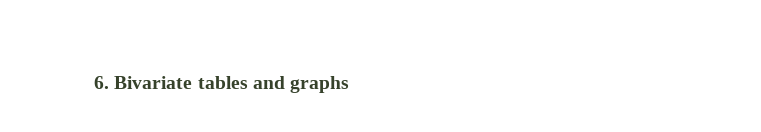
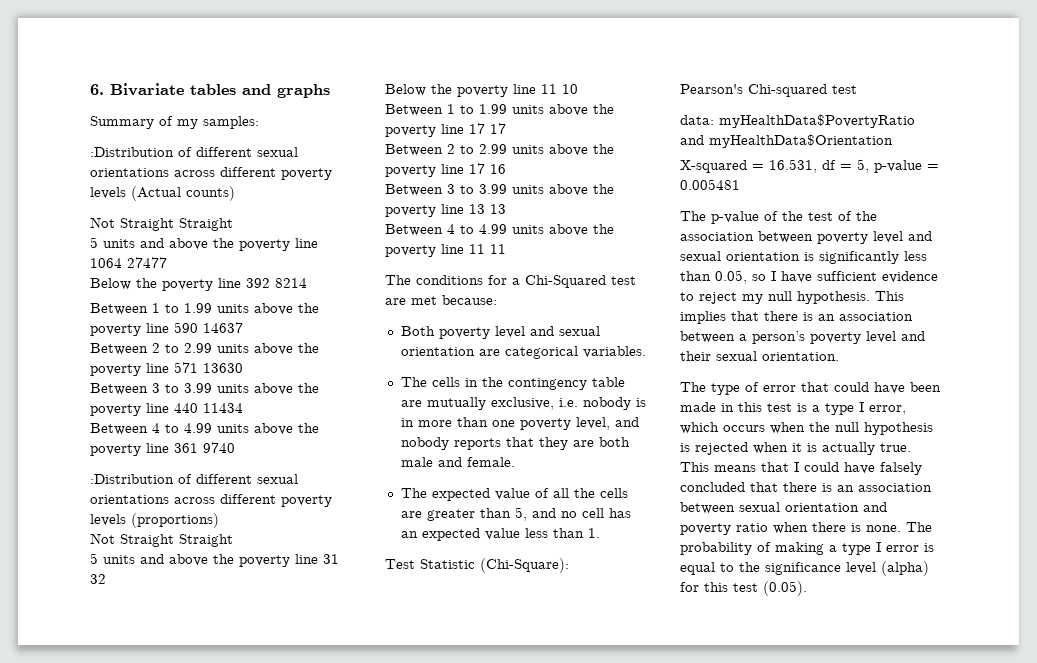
+ Summary of my samples:
+ :Distribution of different sexual orientations across different poverty levels (Actual counts)
+ Not Straight Straight
+ 5 units and above the poverty line 1064 27477
+ Below the poverty line 392 8214
+ Between 1 to 1.99 units above the poverty line 590 14637
+ Between 2 to 2.99 units above the poverty line 571 13630
+ Between 3 to 3.99 units above the poverty line 440 11434
+ Between 4 to 4.99 units above the poverty line 361 9740
+ :Distribution of different sexual orientations across different poverty levels (proportions)
+ Not Straight Straight
+ 5 units and above the poverty line 31 32
+ Below the poverty line 11 10
+ Between 1 to 1.99 units above the poverty line 17 17
+ Between 2 to 2.99 units above the poverty line 17 16
+ Between 3 to 3.99 units above the poverty line 13 13
+ Between 4 to 4.99 units above the poverty line 11 11
+ The conditions for a Chi-Squared test are met because:
+ Both poverty level and sexual orientation are categorical variables.
+ The cells in the contingency table are mutually exclusive, i.e. nobody is in more than one poverty level, and nobody reports that they are both male and female.
+ The expected value of all the cells are greater than 5, and no cell has an expected value less than 1.
+ Test Statistic (Chi-Square):
+ Pearson's Chi-squared test
+ data: myHealthData$PovertyRatio and myHealthData$Orientation
+ X-squared = 16.531, df = 5, p-value = 0.005481
+ The p-value of the test of the association between poverty level and sexual orientation is significantly less than 0.05, so I have sufficient evidence to reject my null hypothesis. This implies that there is an association between a person’s poverty level and their sexual orientation.
+ The type of error that could have been made in this test is a type I error, which occurs when the null hypothesis is rejected when it is actually true. This means that I could have falsely concluded that there is an association between sexual orientation and poverty ratio when there is none. The probability of making a type I error is equal to the significance level (alpha) for this test (0.05).

